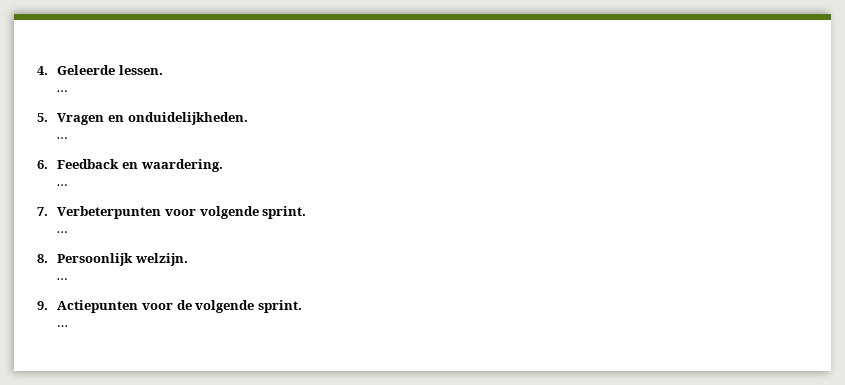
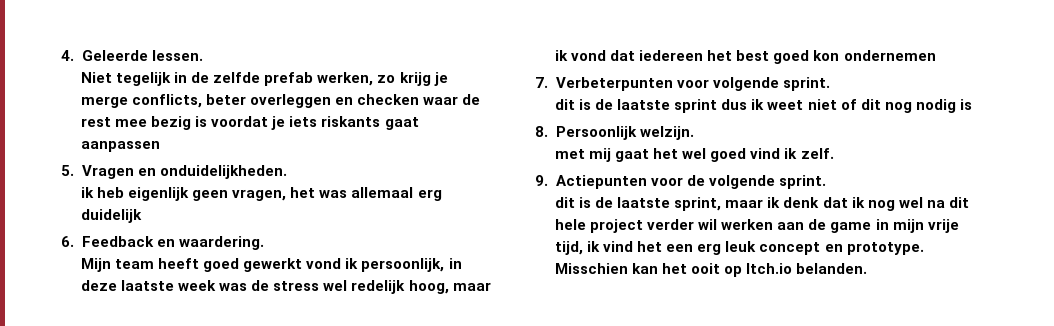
  4. Geleerde lessen.
- …
+ Niet tegelijk in de zelfde prefab werken, zo krijg je merge conflicts, beter overleggen en checken waar de rest mee bezig is voordat je iets riskants gaat aanpassen
  5. Vragen en onduidelijkheden.
- …
+ ik heb eigenlijk geen vragen, het was allemaal erg duidelijk
  6. Feedback en waardering.
- …
+ Mijn team heeft goed gewerkt vond ik persoonlijk, in deze laatste week was de stress wel redelijk hoog, maar ik vond dat iedereen het best goed kon ondernemen
  7. Verbeterpunten voor volgende sprint.
- …
+ dit is de laatste sprint dus ik weet niet of dit nog nodig is
  8. Persoonlijk welzijn.
- …
+ met mij gaat het wel goed vind ik zelf.
  9. Actiepunten voor de volgende sprint.
- …
+ dit is de laatste sprint, maar ik denk dat ik nog wel na dit hele project verder wil werken aan de game in mijn vrije tijd, ik vind het een erg leuk concept en prototype. Misschien kan het ooit op Itch.io belanden.

